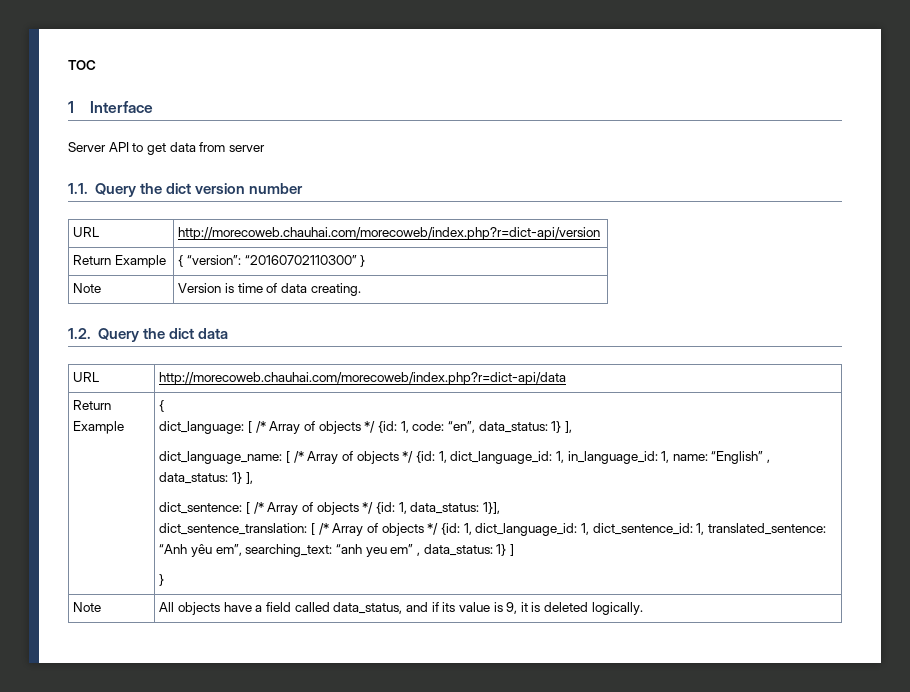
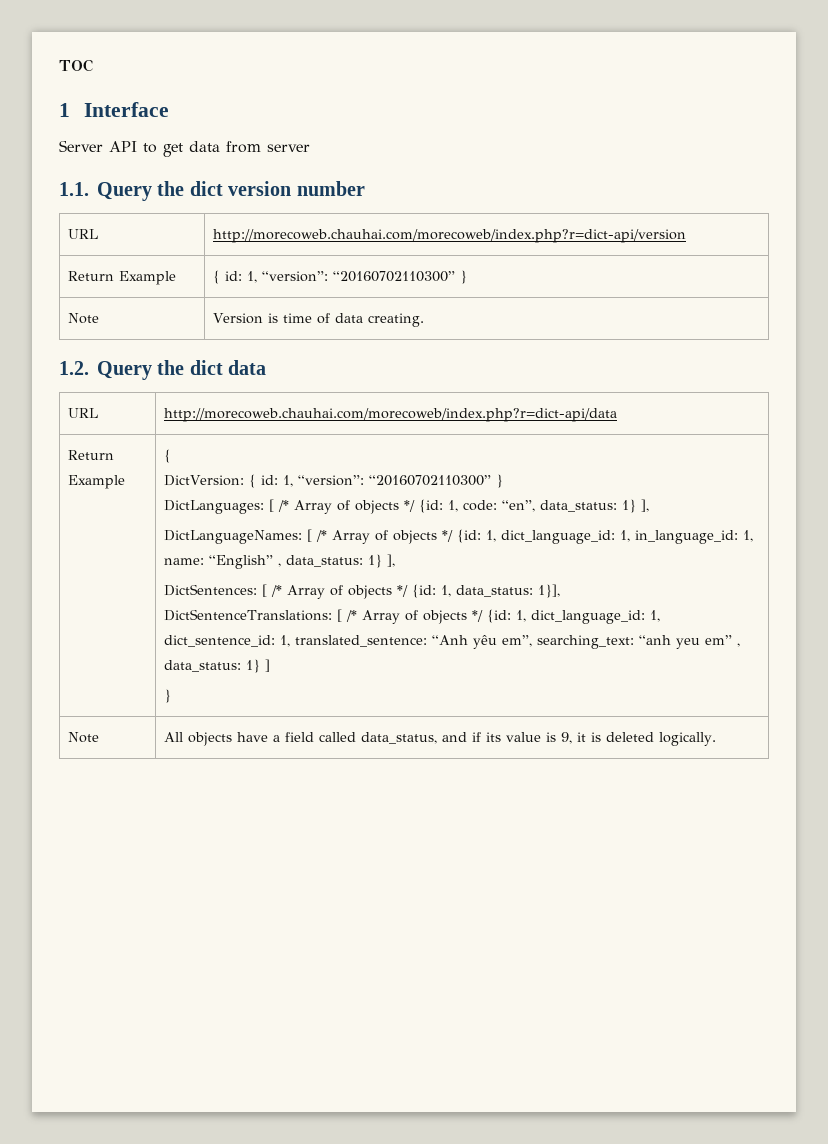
- Return Example | { “version”: “20160702110300” }
+ Return Example | { id: 1, “version”: “20160702110300” }
- dict_language: [ /* Array of objects */ {id: 1, code: “en”, data_status: 1} ],
+ DictVersion: { id: 1, “version”: “20160702110300” }
+ DictLanguages: [ /* Array of objects */ {id: 1, code: “en”, data_status: 1} ],
- dict_language_name: [ /* Array of objects */ {id: 1, dict_language_id: 1, in_language_id: 1, name: “English” , data_status: 1} ],
+ DictLanguageNames: [ /* Array of objects */ {id: 1, dict_language_id: 1, in_language_id: 1, name: “English” , data_status: 1} ],
- dict_sentence: [ /* Array of objects */ {id: 1, data_status: 1}],
+ DictSentences: [ /* Array of objects */ {id: 1, data_status: 1}],
- dict_sentence_translation: [ /* Array of objects */ {id: 1, dict_language_id: 1, dict_sentence_id: 1, translated_sentence: “Anh yêu em”, searching_text: “anh yeu em” , data_status: 1} ]
+ DictSentenceTranslations: [ /* Array of objects */ {id: 1, dict_language_id: 1, dict_sentence_id: 1, translated_sentence: “Anh yêu em”, searching_text: “anh yeu em” , data_status: 1} ]

